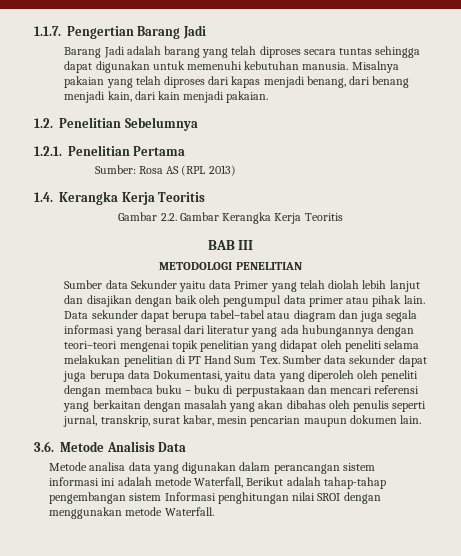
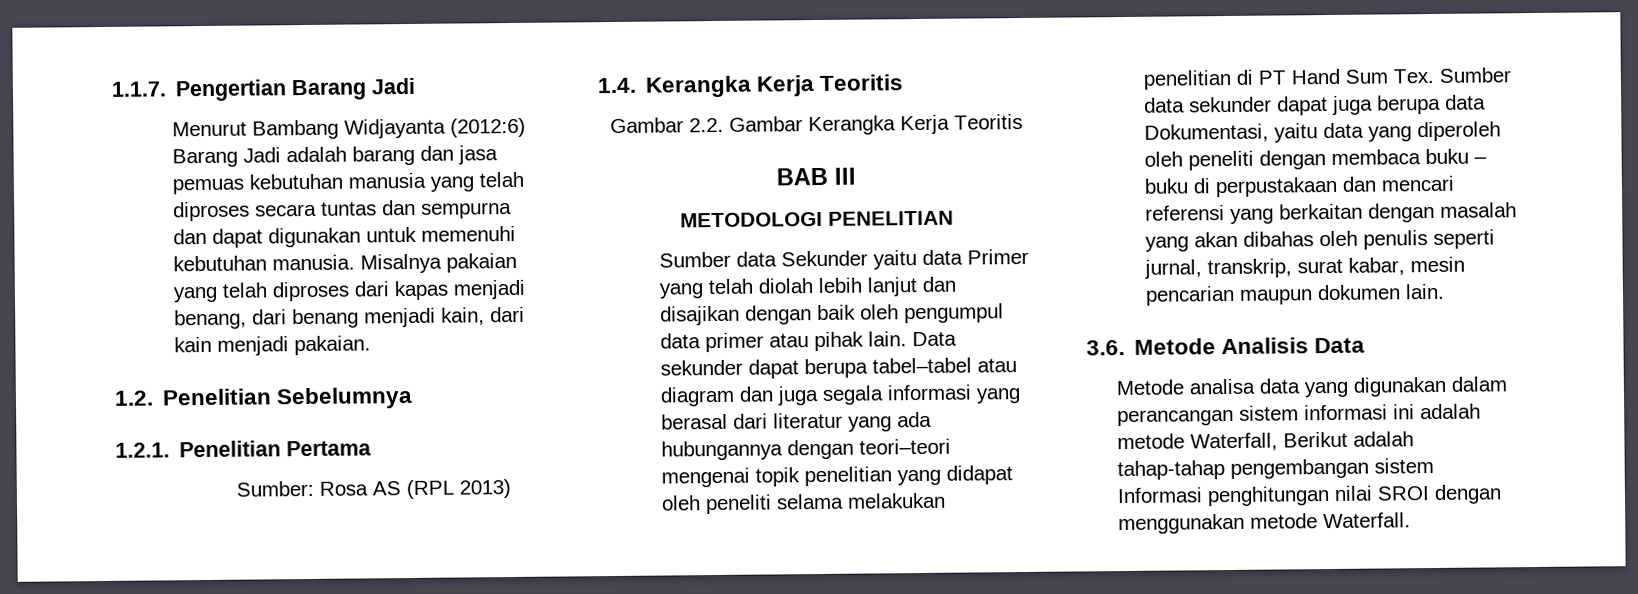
- Barang Jadi adalah barang yang telah diproses secara tuntas sehingga dapat digunakan untuk memenuhi kebutuhan manusia.
+ Menurut Bambang Widjayanta (2012:6) Barang Jadi adalah barang dan jasa pemuas kebutuhan manusia yang telah diproses secara tuntas dan sempurna dan dapat digunakan untuk memenuhi kebutuhan manusia.

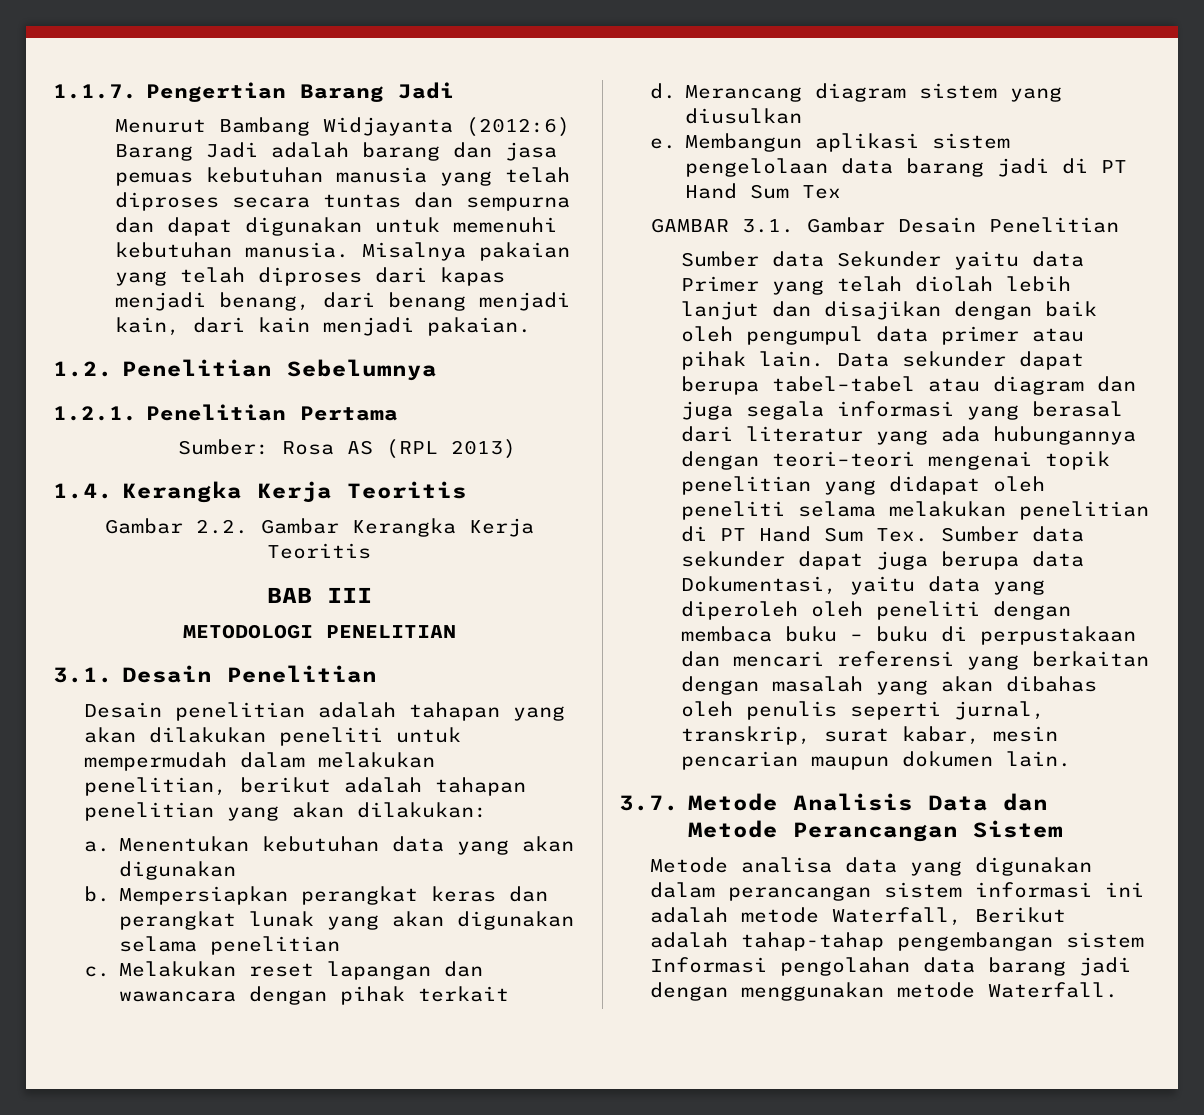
+ 3.1. Desain Penelitian
+ Desain penelitian adalah tahapan yang akan dilakukan peneliti untuk mempermudah dalam melakukan penelitian, berikut adalah tahapan penelitian yang akan dilakukan:
+ a. Menentukan kebutuhan data yang akan digunakan
+ b. Mempersiapkan perangkat keras dan perangkat lunak yang akan digunakan selama penelitian
+ c. Melakukan reset lapangan dan wawancara dengan pihak terkait
+ d. Merancang diagram sistem yang diusulkan
+ e. Membangun aplikasi sistem pengelolaan data barang jadi di PT Hand Sum Tex
+ GAMBAR 3.1. Gambar Desain Penelitian
- 3.6. Metode Analisis Data
+ 3.7. Metode Analisis Data dan Metode Perancangan Sistem
- Metode analisa data yang digunakan dalam perancangan sistem informasi ini adalah metode Waterfall, Berikut adalah tahap-tahap pengembangan sistem Informasi penghitungan nilai SROI dengan menggunakan metode Waterfall.
+ Metode analisa data yang digunakan dalam perancangan sistem informasi ini adalah metode Waterfall, Berikut adalah tahap-tahap pengembangan sistem Informasi pengolahan data barang jadi dengan menggunakan metode Waterfall.

